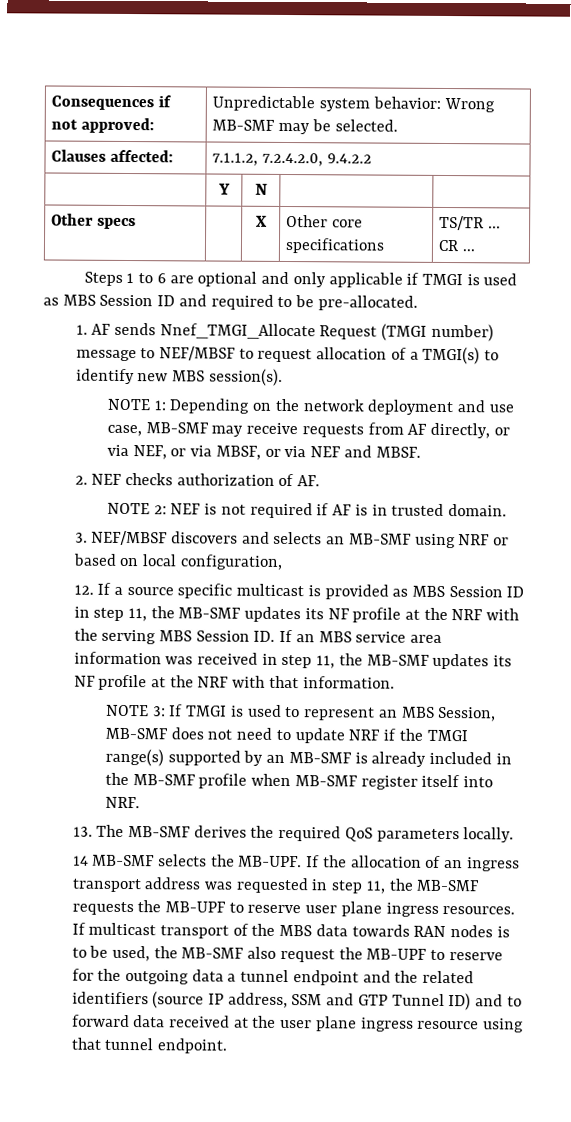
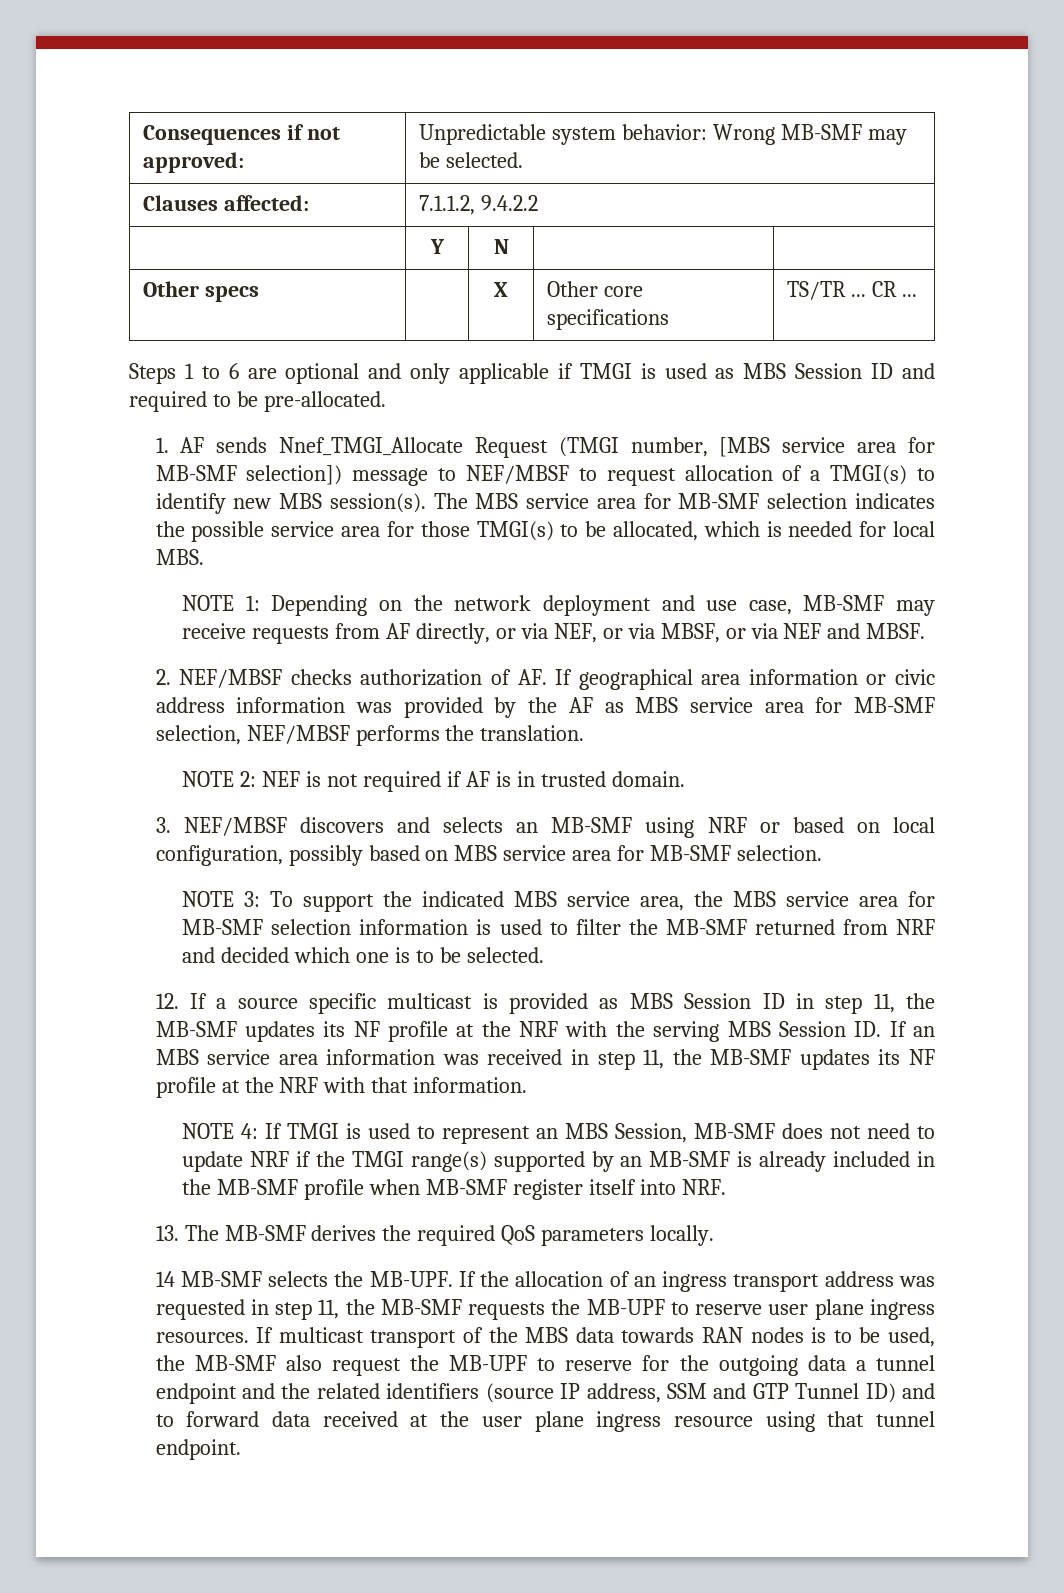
- Clauses affected: | 7.1.1.2, 7.2.4.2.0, 9.4.2.2
+ Clauses affected: | 7.1.1.2, 9.4.2.2
- 1. AF sends Nnef_TMGI_Allocate Request (TMGI number) message to NEF/MBSF to request allocation of a TMGI(s) to identify new MBS session(s).
+ 1. AF sends Nnef_TMGI_Allocate Request (TMGI number, [MBS service area for MB-SMF selection]) message to NEF/MBSF to request allocation of a TMGI(s) to identify new MBS session(s). The MBS service area for MB-SMF selection indicates the possible service area for those TMGI(s) to be allocated, which is needed for local MBS.
- 2. NEF checks authorization of AF.
+ 2. NEF/MBSF checks authorization of AF. If geographical area information or civic address information was provided by the AF as MBS service area for MB-SMF selection, NEF/MBSF performs the translation.
- 3. NEF/MBSF discovers and selects an MB-SMF using NRF or based on local configuration,
+ 3. NEF/MBSF discovers and selects an MB-SMF using NRF or based on local configuration, possibly based on MBS service area for MB-SMF selection.
+ NOTE 3: To support the indicated MBS service area, the MBS service area for MB-SMF selection information is used to filter the MB-SMF returned from NRF and decided which one is to be selected.
- NOTE 3: If TMGI is used to represent an MBS Session, MB-SMF does not need to update NRF if the TMGI range(s) supported by an MB-SMF is already included in the MB-SMF profile when MB-SMF register itself into NRF.
+ NOTE 4: If TMGI is used to represent an MBS Session, MB-SMF does not need to update NRF if the TMGI range(s) supported by an MB-SMF is already included in the MB-SMF profile when MB-SMF register itself into NRF.

